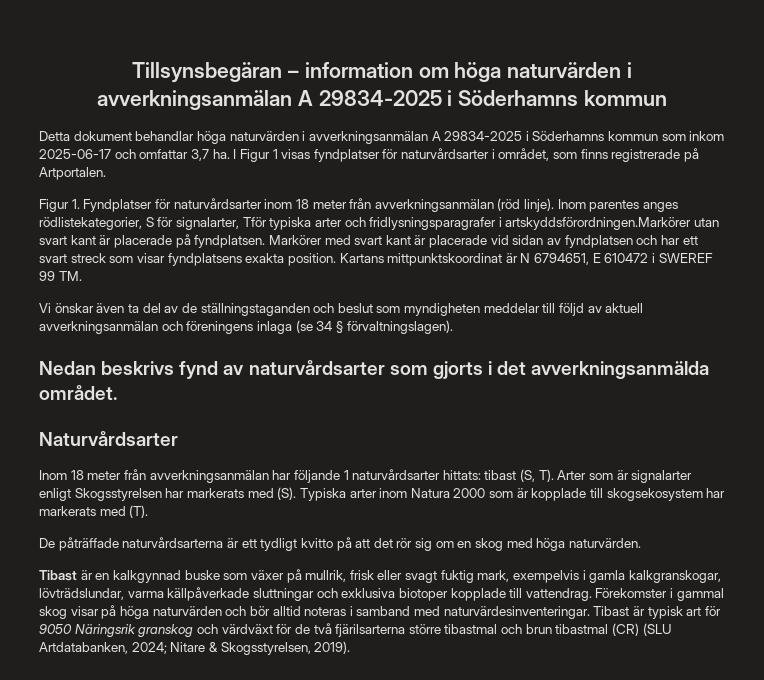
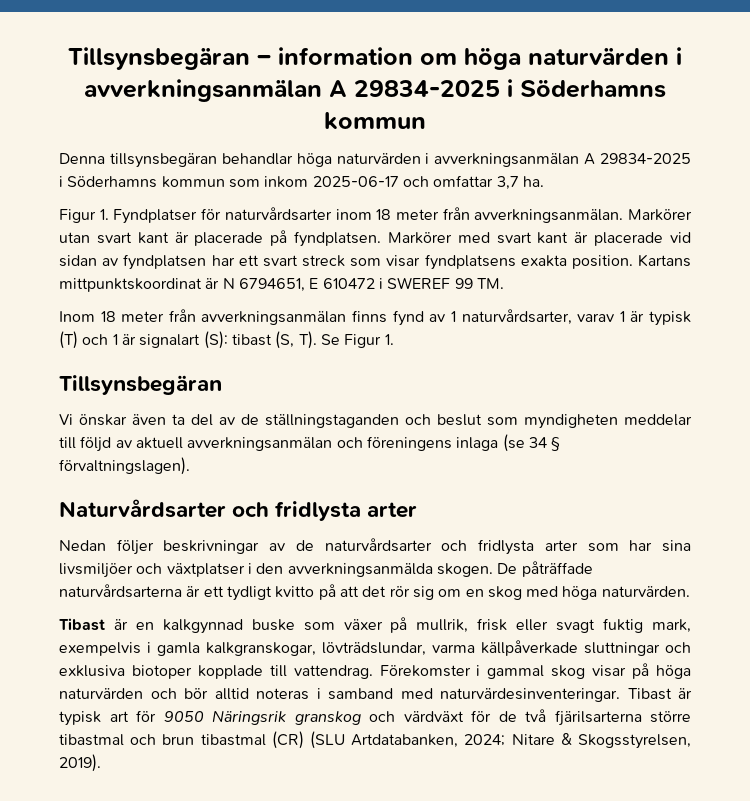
- Detta dokument behandlar höga naturvärden i avverkningsanmälan A 29834-2025 i Söderhamns kommun som inkom 2025-06-17 och omfattar 3,7 ha. I Figur 1 visas fyndplatser för naturvårdsarter i området, som finns registrerade på Artportalen.
+ Denna tillsynsbegäran behandlar höga naturvärden i avverkningsanmälan A 29834-2025 i Söderhamns kommun som inkom 2025-06-17 och omfattar 3,7 ha.
- Figur 1. Fyndplatser för naturvårdsarter inom 18 meter från avverkningsanmälan (röd linje). Inom parentes anges rödlistekategorier, S för signalarter, Tför typiska arter och fridlysningsparagrafer i artskyddsförordningen.Markörer utan svart kant är placerade på fyndplatsen.
+ Figur 1. Fyndplatser för naturvårdsarter inom 18 meter från avverkningsanmälan. Markörer utan svart kant är placerade på fyndplatsen.
- Markörer med svart kant är placerade vid sidan av fyndplatsen och har ett svart streck som visar fyndplatsens exakta position.
+ Markörer med svart kant är placerade vid sidan av fyndplatsen har ett svart streck som visar fyndplatsens exakta position.
+ Inom 18 meter från avverkningsanmälan finns fynd av 1 naturvårdsarter, varav 1 är typisk (T) och 1 är signalart (S): tibast (S, T). Se Figur 1.
+ Tillsynsbegäran
- Nedan beskrivs fynd av naturvårdsarter som gjorts i det avverkningsanmälda området.
- Naturvårdsarter
- Inom 18 meter från avverkningsanmälan har följande 1 naturvårdsarter hittats: tibast (S, T). Arter som är signalarter enligt Skogsstyrelsen har markerats med (S). Typiska arter inom Natura 2000 som är kopplade till skogsekosystem har markerats med (T).
- De påträffade naturvårdsarterna är ett tydligt kvitto på att det rör sig om en skog med höga naturvärden.
+ Naturvårdsarter och fridlysta arter
+ Nedan följer beskrivningar av de naturvårdsarter och fridlysta arter som har sina livsmiljöer och växtplatser i den avverkningsanmälda skogen. De påträffade naturvårdsarterna är ett tydligt kvitto på att det rör sig om en skog med höga naturvärden.

